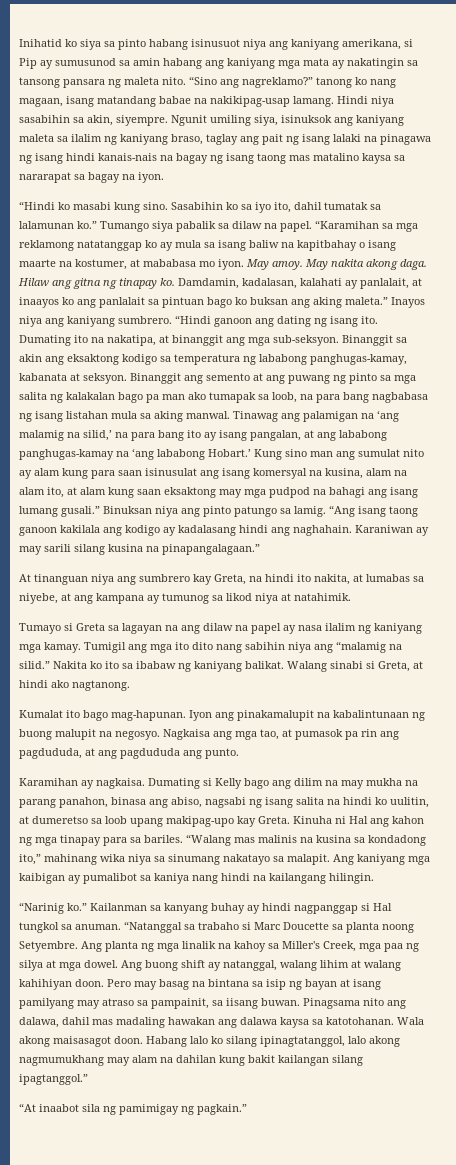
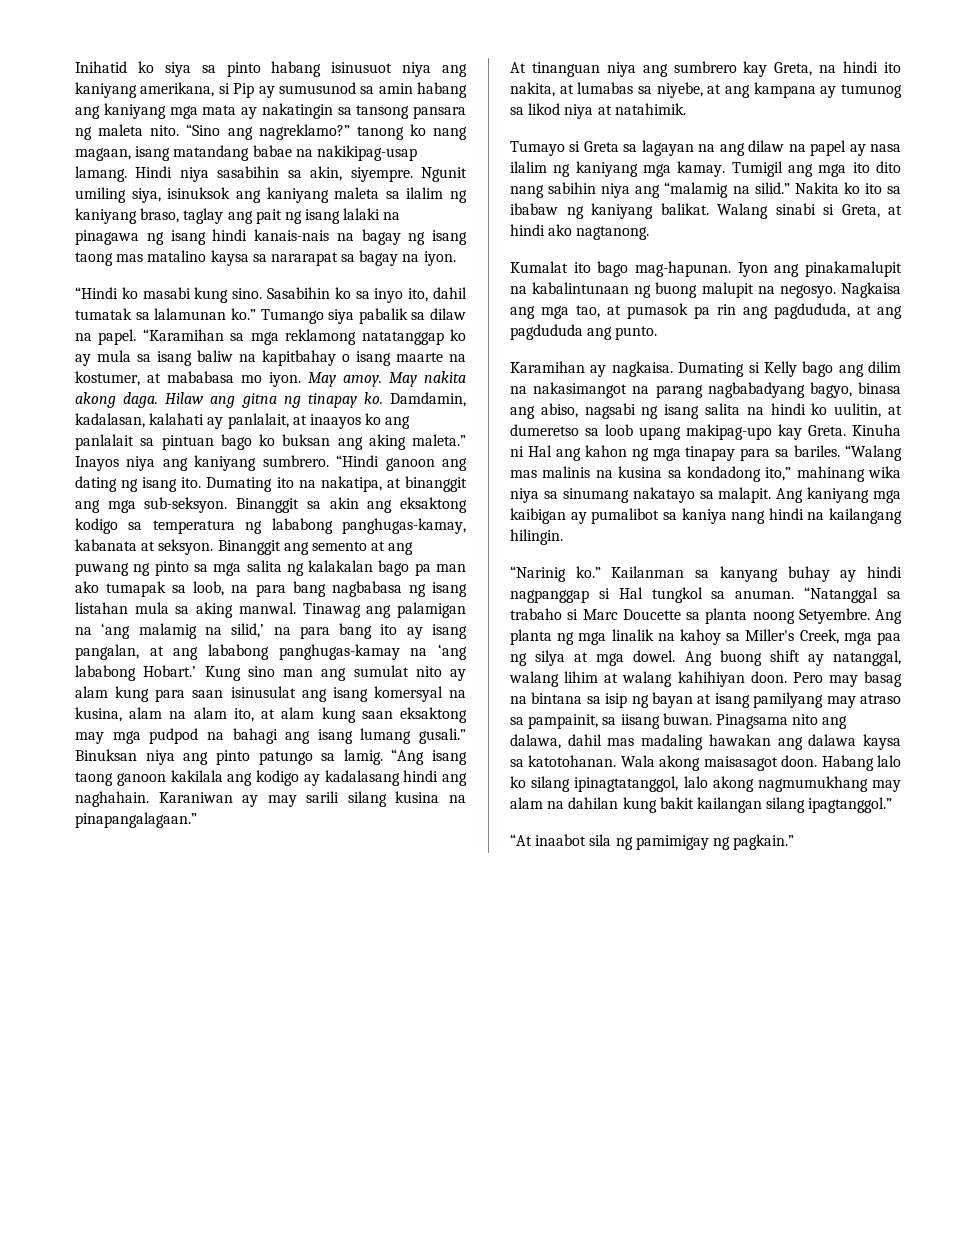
- Sasabihin ko sa iyo ito, dahil tumatak sa lalamunan ko.”
+ Sasabihin ko sa inyo ito, dahil tumatak sa lalamunan ko.”
- Dumating si Kelly bago ang dilim na may mukha na parang panahon, binasa ang abiso, nagsabi ng isang salita na hindi ko uulitin, at dumeretso sa loob upang makipag-upo kay Greta.
+ Dumating si Kelly bago ang dilim na nakasimangot na parang nagbabadyang bagyo, binasa ang abiso, nagsabi ng isang salita na hindi ko uulitin, at dumeretso sa loob upang makipag-upo kay Greta.

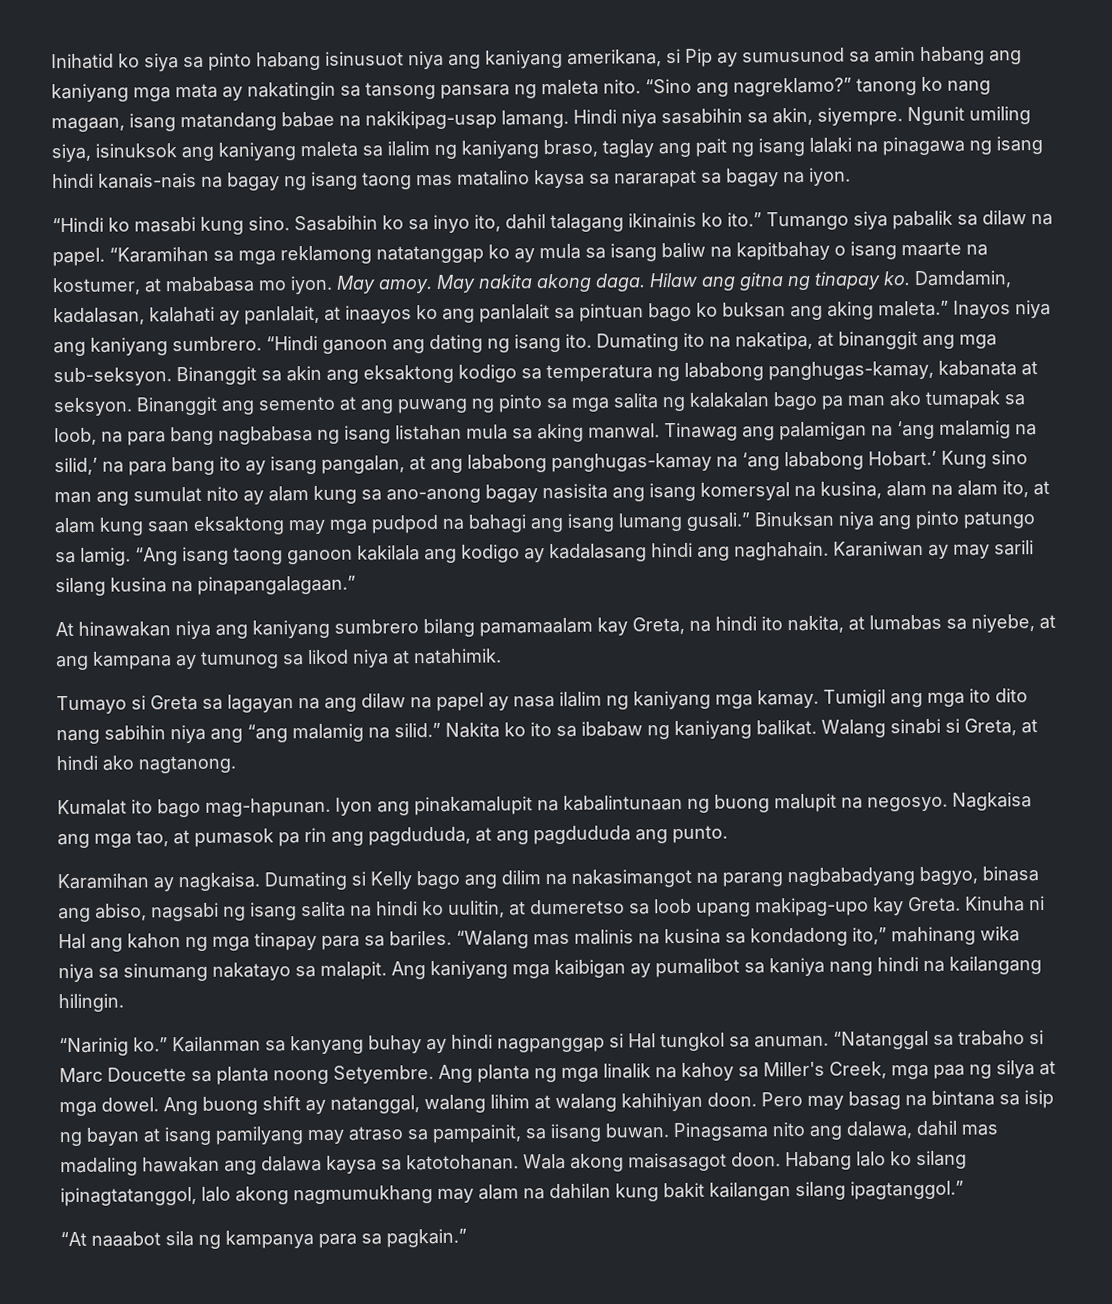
- Sasabihin ko sa inyo ito, dahil tumatak sa lalamunan ko.”
+ Sasabihin ko sa inyo ito, dahil talagang ikinainis ko ito.”
- Kung sino man ang sumulat nito ay alam kung para saan isinusulat ang isang komersyal na kusina, alam na alam ito, at alam kung saan eksaktong may mga pudpod na bahagi ang isang lumang gusali.”
+ Kung sino man ang sumulat nito ay alam kung sa ano-anong bagay nasisita ang isang komersyal na kusina, alam na alam ito, at alam kung saan eksaktong may mga pudpod na bahagi ang isang lumang gusali.”
- At tinanguan niya ang sumbrero kay Greta, na hindi ito nakita, at lumabas sa niyebe, at ang kampana ay tumunog sa likod niya at natahimik.
+ At hinawakan niya ang kaniyang sumbrero bilang pamamaalam kay Greta, na hindi ito nakita, at lumabas sa niyebe, at ang kampana ay tumunog sa likod niya at natahimik.
- Tumigil ang mga ito dito nang sabihin niya ang “malamig na silid.”
+ Tumigil ang mga ito dito nang sabihin niya ang “ang malamig na silid.”
- “At inaabot sila ng pamimigay ng pagkain.”
+ “At naaabot sila ng kampanya para sa pagkain.”

